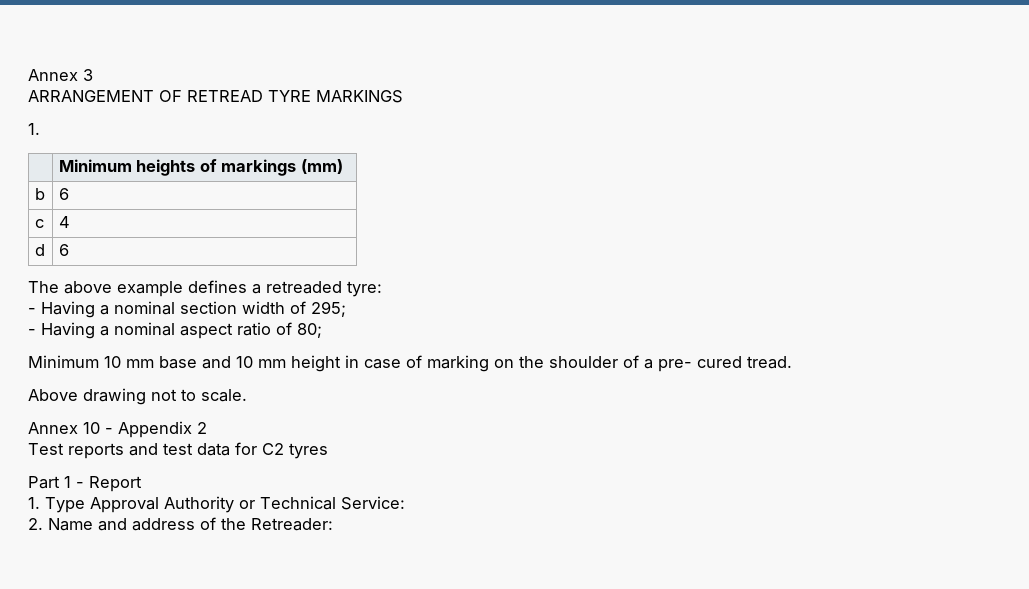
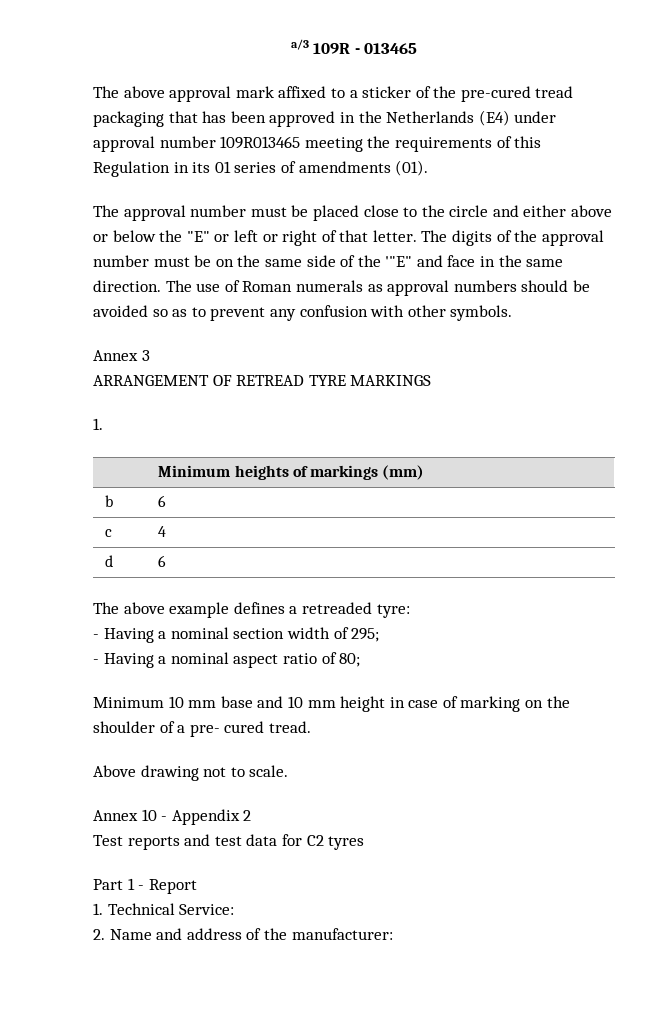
+ a/3 109R - 013465
+ The above approval mark affixed to a sticker of the pre-cured tread packaging that has been approved in the Netherlands (E4) under approval number 109R013465 meeting the requirements of this Regulation in its 01 series of amendments (01).
+ The approval number must be placed close to the circle and either above or below the "E" or left or right of that letter. The digits of the approval number must be on the same side of the '"E" and face in the same direction. The use of Roman numerals as approval numbers should be avoided so as to prevent any confusion with other symbols.
- 1. Type Approval Authority or Technical Service:
+ 1. Technical Service:
- 2. Name and address of the Retreader:
+ 2. Name and address of the manufacturer:

